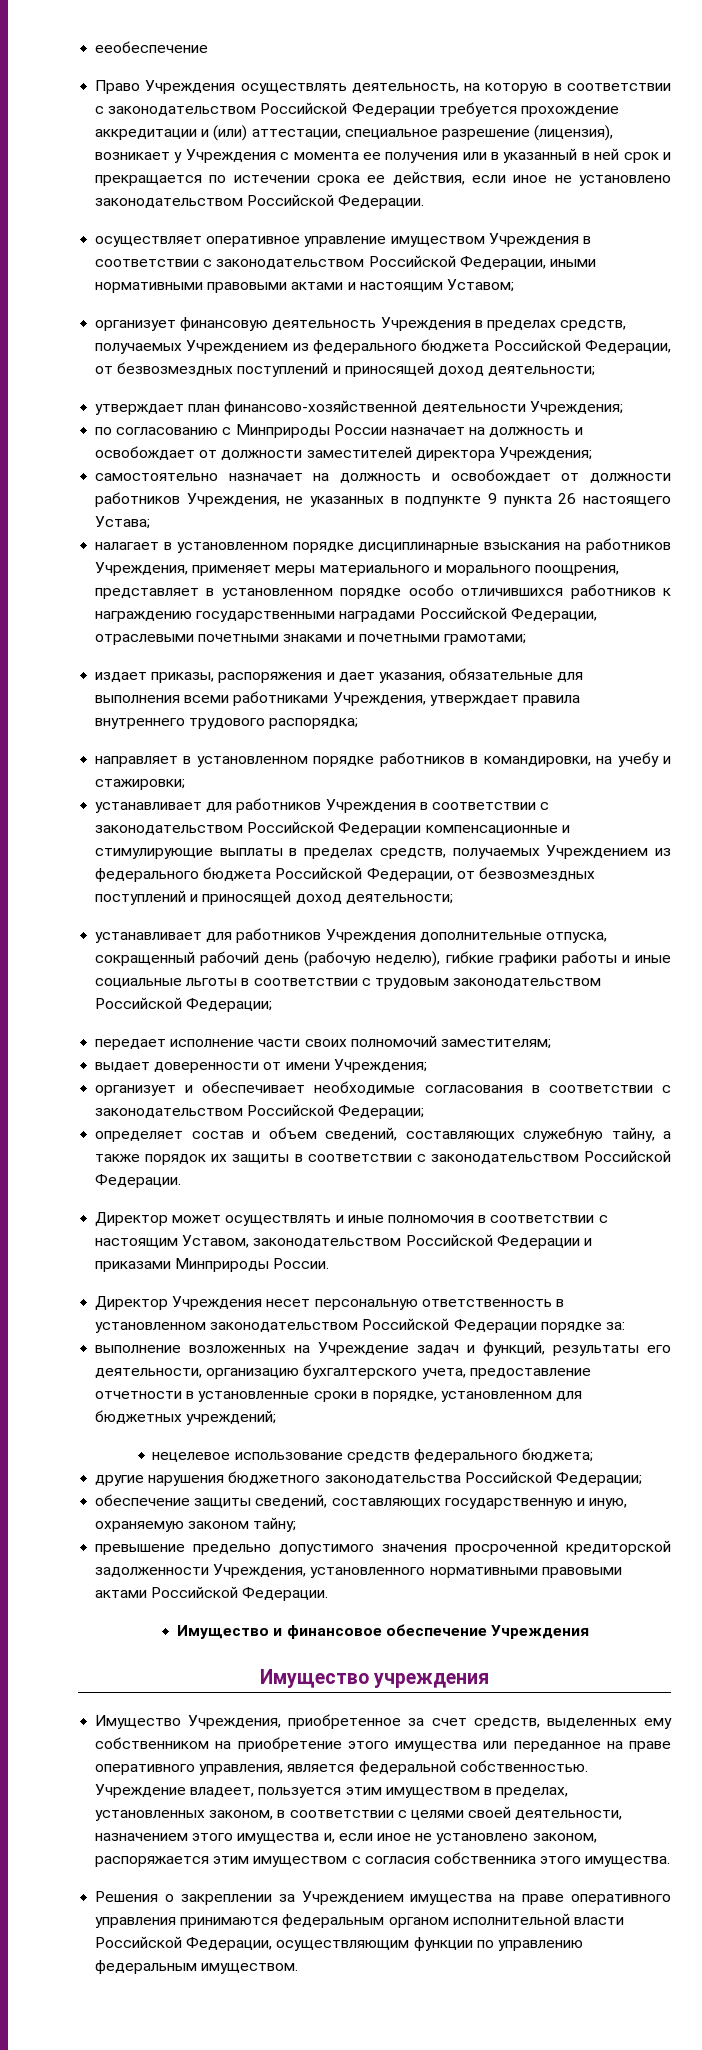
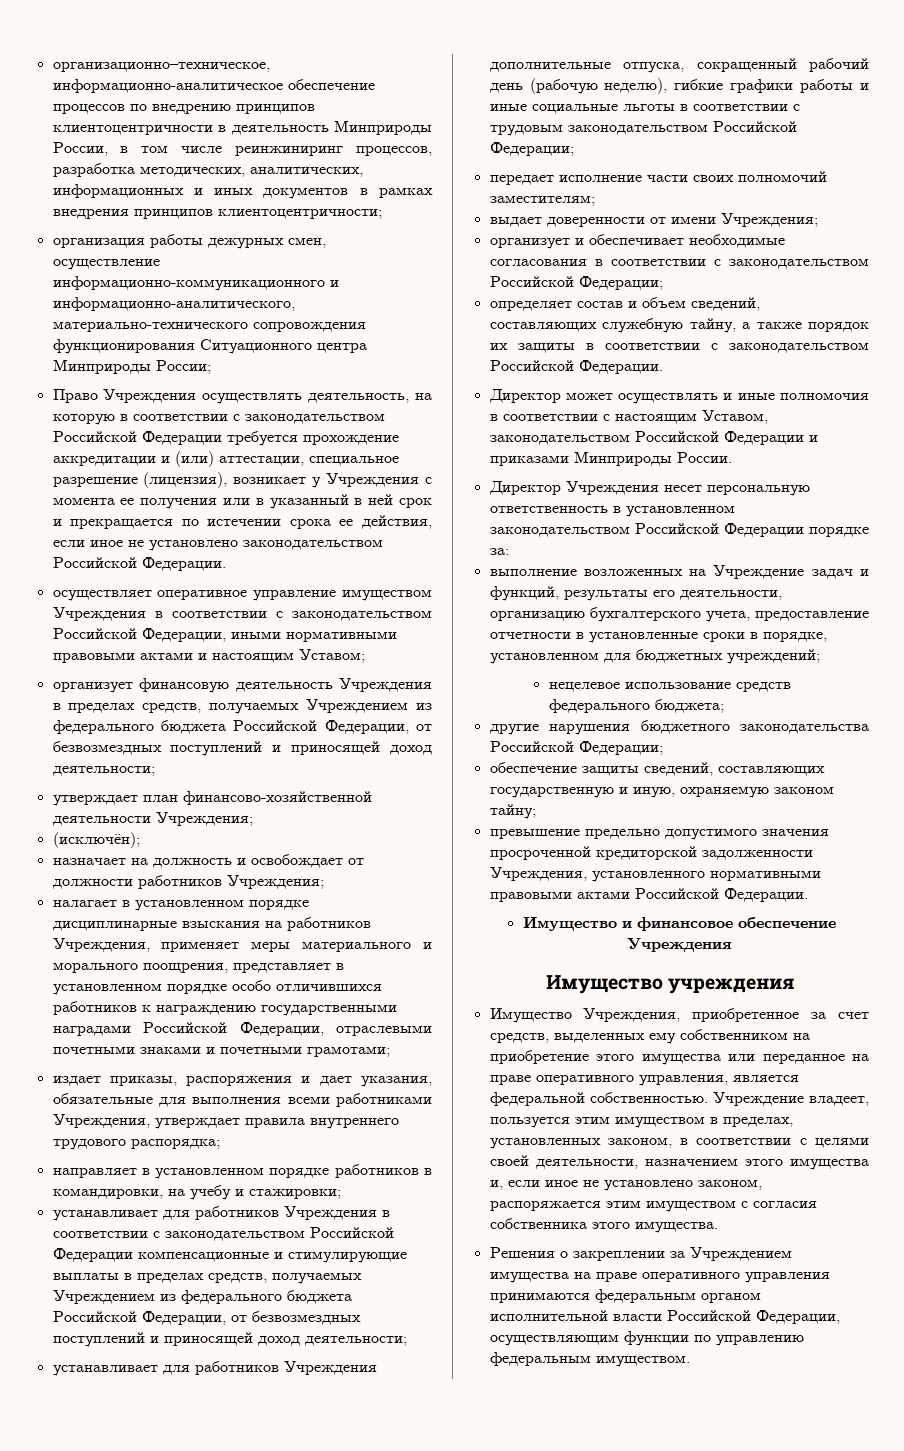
- ееобеспечение
+ организационно‒техническое, информационно-аналитическое обеспечение процессов по внедрению принципов клиентоцентричности в деятельность Минприроды России, в том числе реинжиниринг процессов, разработка методических, аналитических, информационных и иных документов в рамках внедрения принципов клиентоцентричности;
+ организация работы дежурных смен, осуществление информационно-коммуникационного и информационно-аналитического, материально-технического сопровождения функционирования Ситуационного центра Минприроды России;
- по согласованию с Минприроды России назначает на должность и освобождает от должности заместителей директора Учреждения;
- самостоятельно назначает на должность и освобождает от должности работников Учреждения, не указанных в подпункте 9 пункта 26 настоящего Устава;
+ (исключён);
+ назначает на должность и освобождает от должности работников Учреждения;

